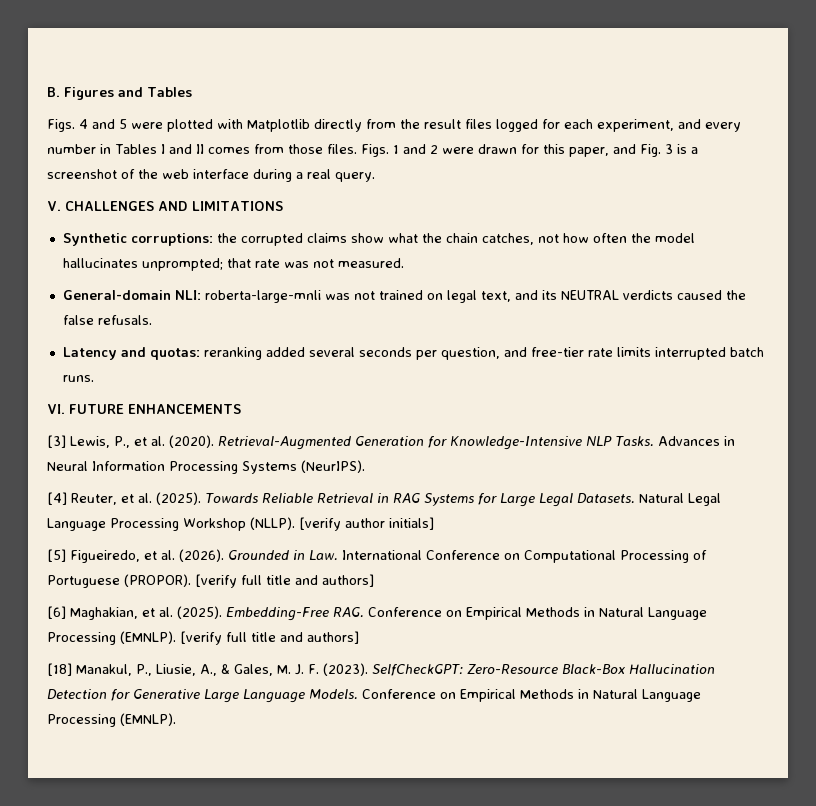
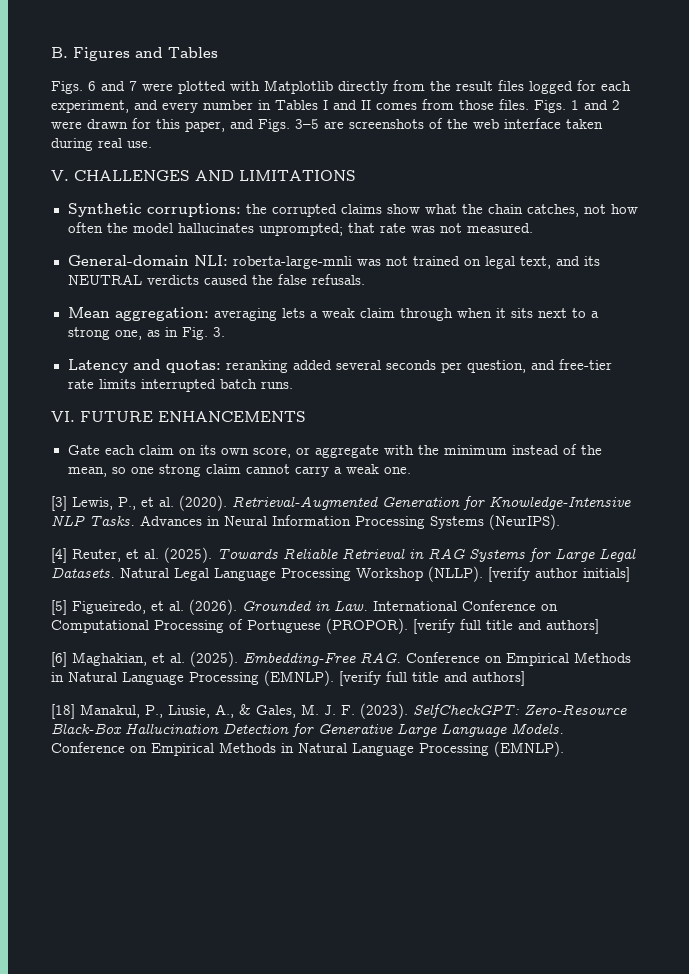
- Figs. 4 and 5 were plotted with Matplotlib directly from the result files logged for each experiment, and every number in Tables I and II comes from those files.
+ Figs. 6 and 7 were plotted with Matplotlib directly from the result files logged for each experiment, and every number in Tables I and II comes from those files.
- Figs. 1 and 2 were drawn for this paper, and Fig. 3 is a screenshot of the web interface during a real query.
+ Figs. 1 and 2 were drawn for this paper, and Figs. 3–5 are screenshots of the web interface taken during real use.
+ Mean aggregation: averaging lets a weak claim through when it sits next to a strong one, as in Fig. 3.
+ Gate each claim on its own score, or aggregate with the minimum instead of the mean, so one strong claim cannot carry a weak one.

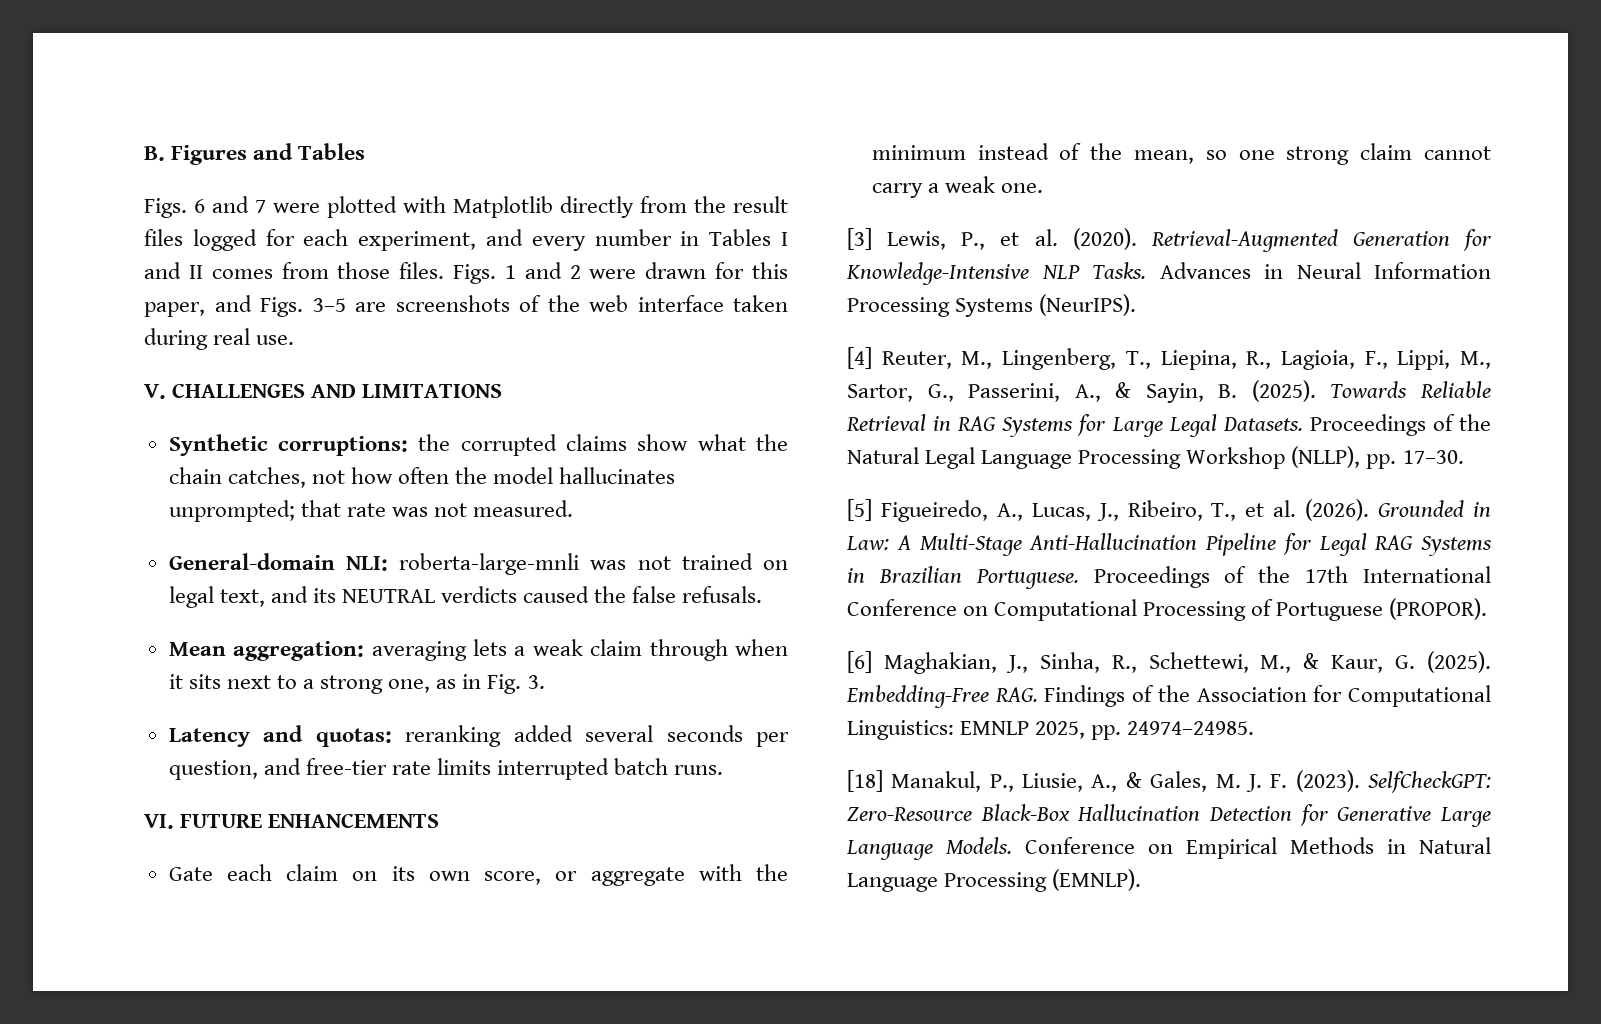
- [4] Reuter, et al. (2025).
+ [4] Reuter, M., Lingenberg, T., Liepina, R., Lagioia, F., Lippi, M., Sartor, G., Passerini, A., & Sayin, B. (2025).
- Natural Legal Language Processing Workshop (NLLP). [verify author initials]
- [5] Figueiredo, et al. (2026).
+ Proceedings of the Natural Legal Language Processing Workshop (NLLP), pp. 17–30.
+ [5] Figueiredo, A., Lucas, J., Ribeiro, T., et al. (2026).
- Grounded in Law. International Conference on Computational Processing of Portuguese (PROPOR). [verify full title and authors]
- [6] Maghakian, et al. (2025). Embedding-Free RAG. Conference on Empirical Methods in Natural Language Processing (EMNLP). [verify full title and authors]
+ Grounded in Law: A Multi-Stage Anti-Hallucination Pipeline for Legal RAG Systems in Brazilian Portuguese. Proceedings of the 17th International Conference on Computational Processing of Portuguese (PROPOR).
+ [6] Maghakian, J., Sinha, R., Schettewi, M., & Kaur, G. (2025). Embedding-Free RAG. Findings of the Association for Computational Linguistics: EMNLP 2025, pp. 24974–24985.

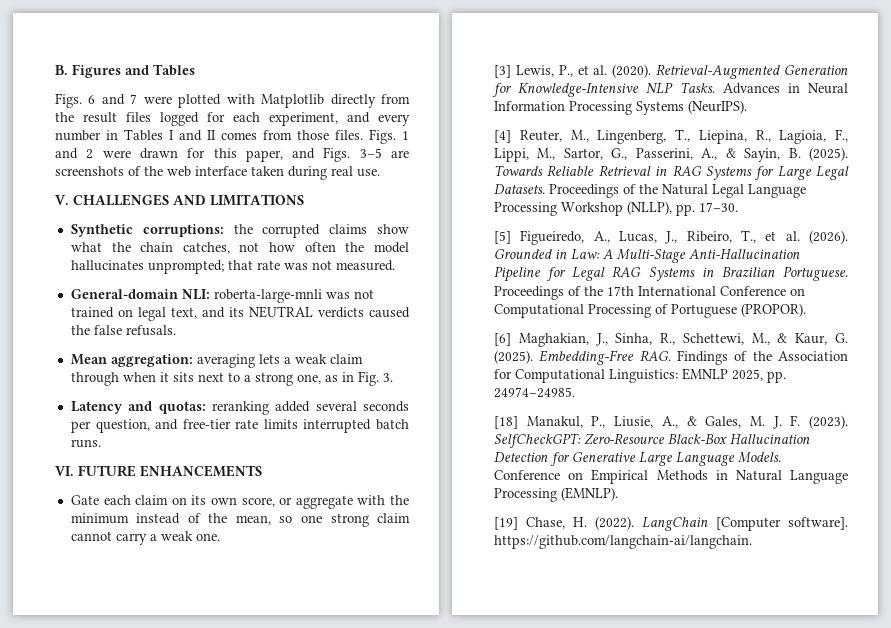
+ [19] Chase, H. (2022). LangChain [Computer software]. https://github.com/langchain-ai/langchain.

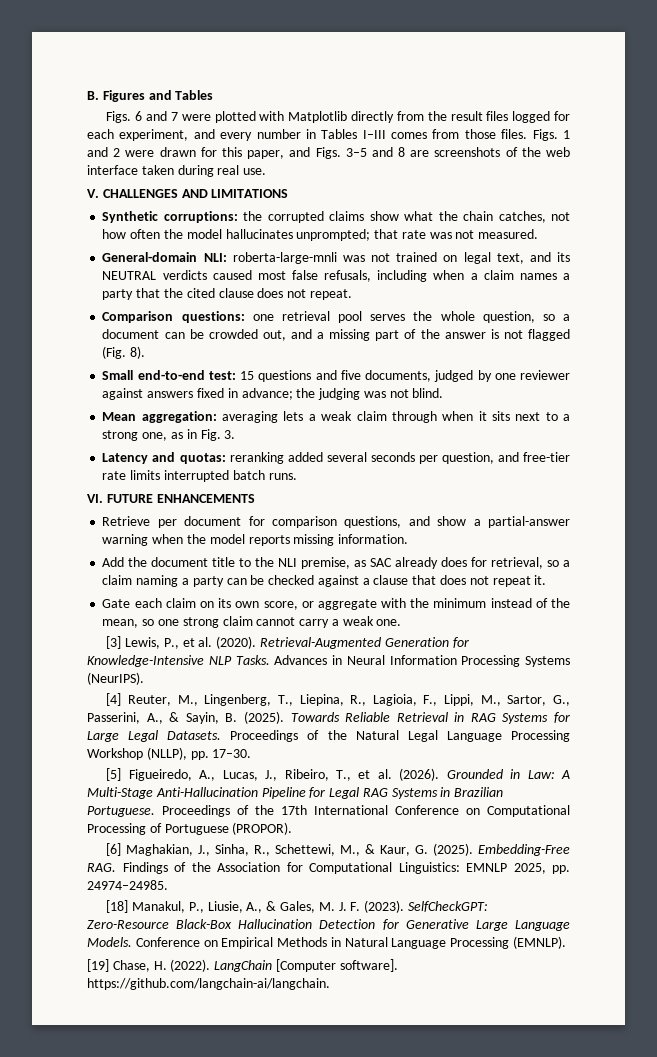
- Figs. 6 and 7 were plotted with Matplotlib directly from the result files logged for each experiment, and every number in Tables I and II comes from those files.
+ Figs. 6 and 7 were plotted with Matplotlib directly from the result files logged for each experiment, and every number in Tables I–III comes from those files.
- Figs. 1 and 2 were drawn for this paper, and Figs. 3–5 are screenshots of the web interface taken during real use.
+ Figs. 1 and 2 were drawn for this paper, and Figs. 3–5 and 8 are screenshots of the web interface taken during real use.
- General-domain NLI: roberta-large-mnli was not trained on legal text, and its NEUTRAL verdicts caused the false refusals.
+ General-domain NLI: roberta-large-mnli was not trained on legal text, and its NEUTRAL verdicts caused most false refusals, including when a claim names a party that the cited clause does not repeat.
+ Comparison questions: one retrieval pool serves the whole question, so a document can be crowded out, and a missing part of the answer is not flagged (Fig. 8).
+ Small end-to-end test: 15 questions and five documents, judged by one reviewer against answers fixed in advance; the judging was not blind.
+ Retrieve per document for comparison questions, and show a partial-answer warning when the model reports missing information.
+ Add the document title to the NLI premise, as SAC already does for retrieval, so a claim naming a party can be checked against a clause that does not repeat it.

